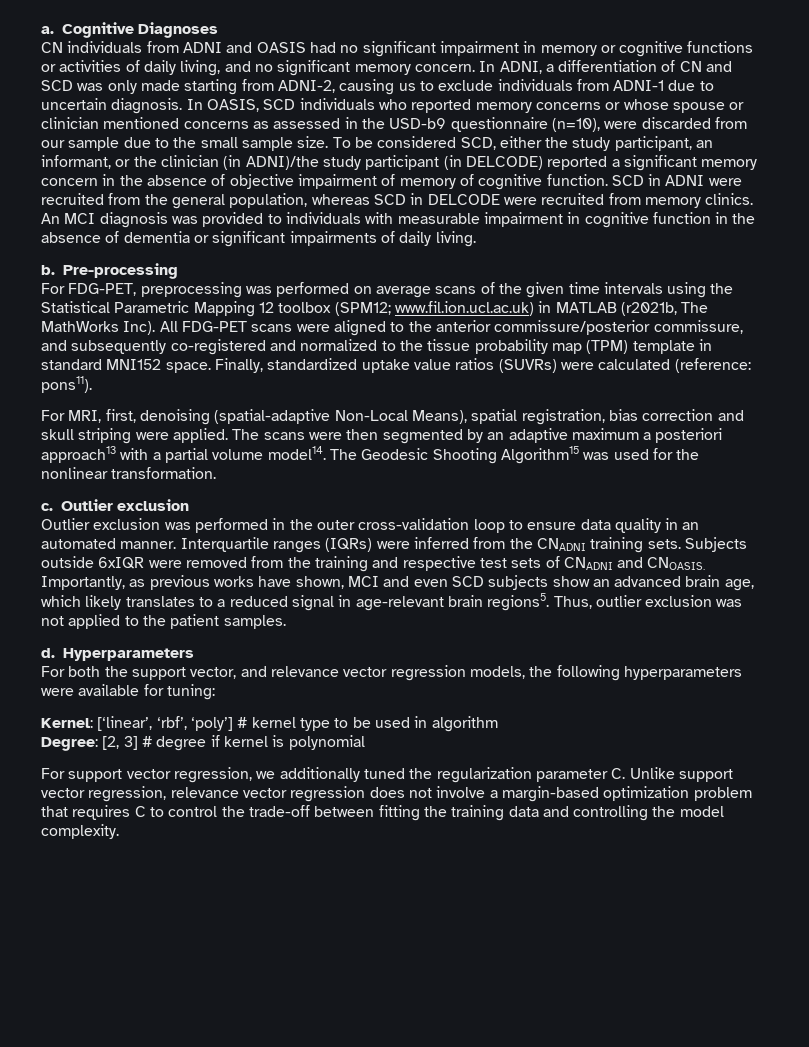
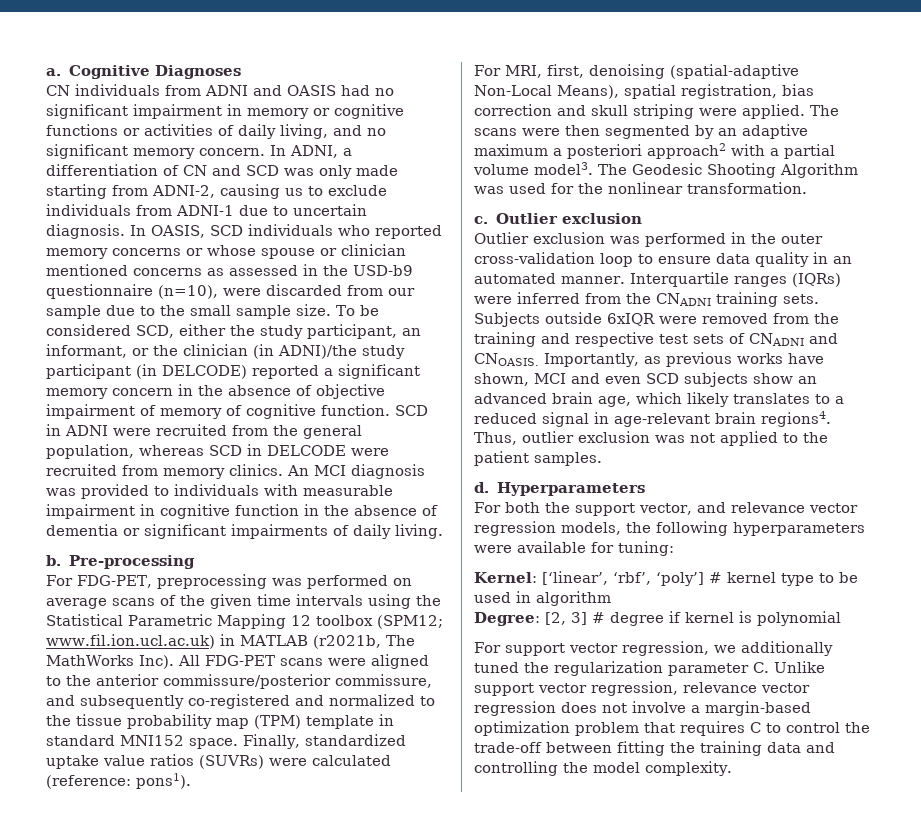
- Finally, standardized uptake value ratios (SUVRs) were calculated (reference: pons11).
+ Finally, standardized uptake value ratios (SUVRs) were calculated (reference: pons1).
- The scans were then segmented by an adaptive maximum a posteriori approach13 with a partial volume model14.
+ The scans were then segmented by an adaptive maximum a posteriori approach2 with a partial volume model3.
- The Geodesic Shooting Algorithm15 was used for the nonlinear transformation.
+ The Geodesic Shooting Algorithm was used for the nonlinear transformation.
- Importantly, as previous works have shown, MCI and even SCD subjects show an advanced brain age, which likely translates to a reduced signal in age-relevant brain regions5.
+ Importantly, as previous works have shown, MCI and even SCD subjects show an advanced brain age, which likely translates to a reduced signal in age-relevant brain regions4.

